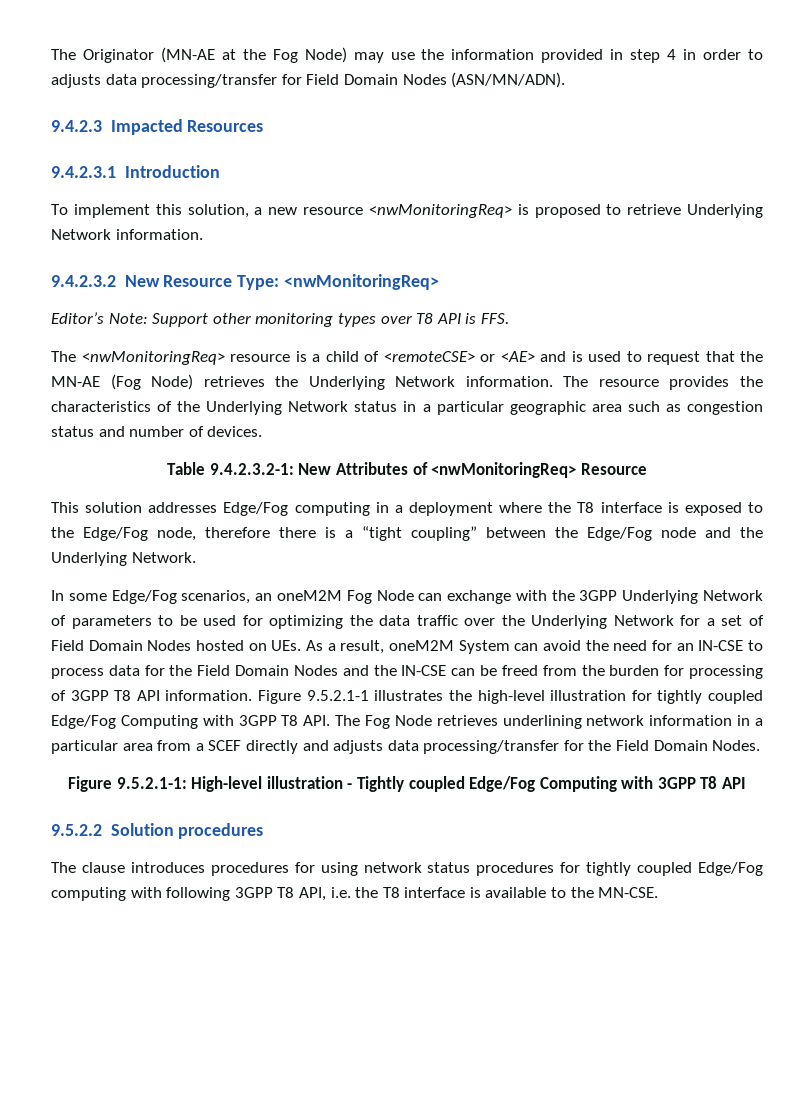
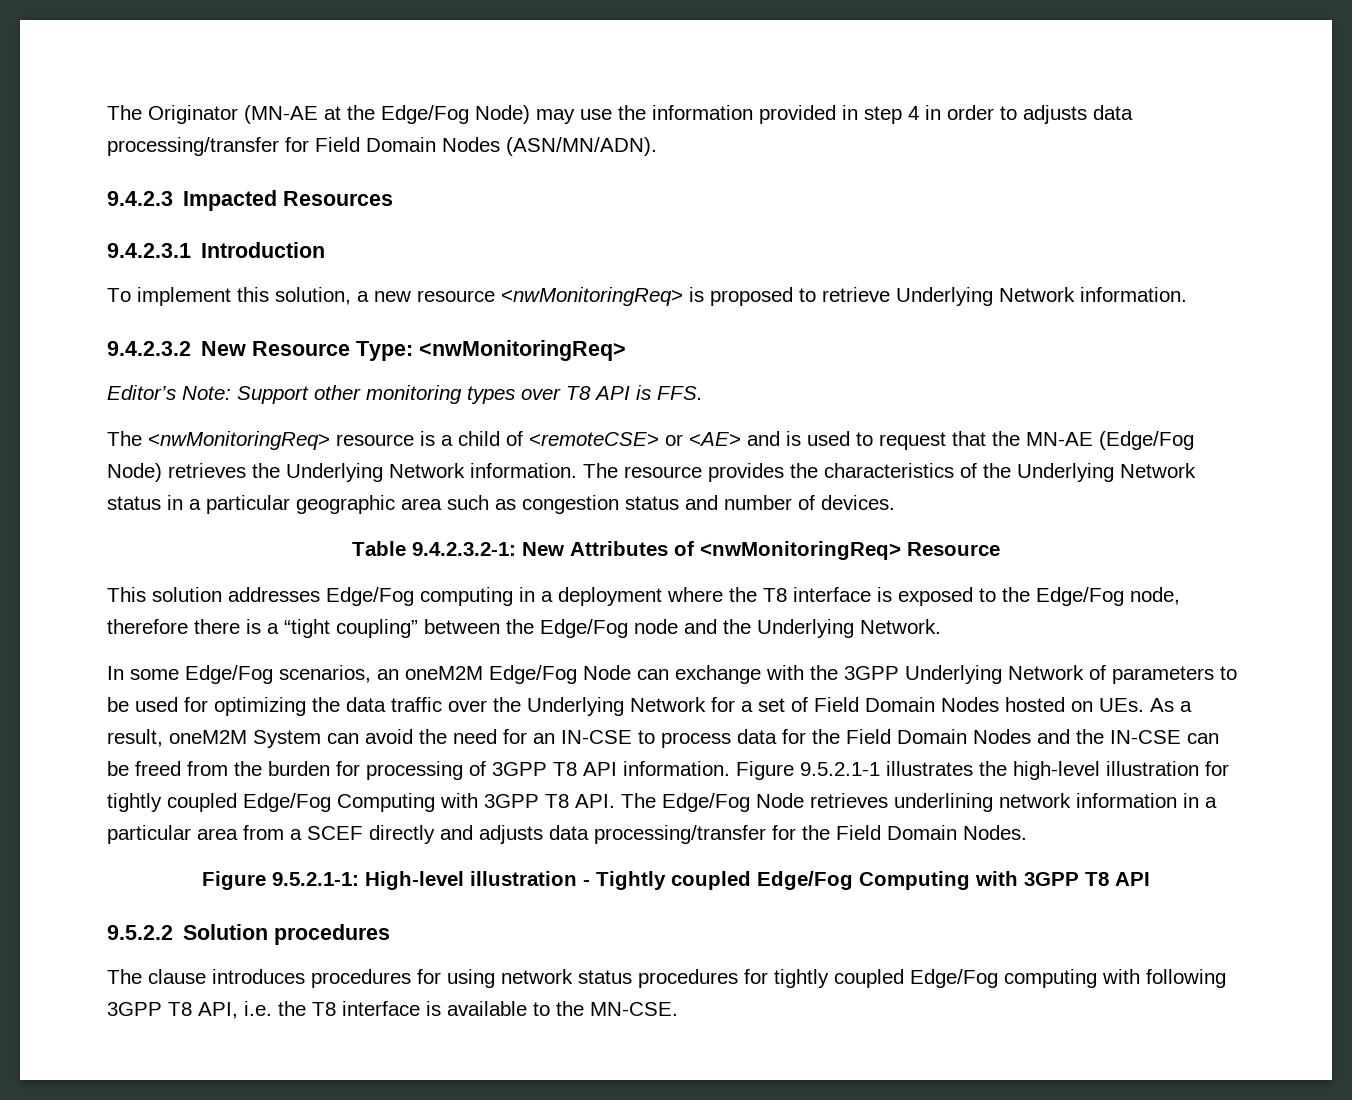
- The Originator (MN-AE at the Fog Node) may use the information provided in step 4 in order to adjusts data processing/transfer for Field Domain Nodes (ASN/MN/ADN).
+ The Originator (MN-AE at the Edge/Fog Node) may use the information provided in step 4 in order to adjusts data processing/transfer for Field Domain Nodes (ASN/MN/ADN).
- The <nwMonitoringReq> resource is a child of <remoteCSE> or <AE> and is used to request that the MN-AE (Fog Node) retrieves the Underlying Network information.
+ The <nwMonitoringReq> resource is a child of <remoteCSE> or <AE> and is used to request that the MN-AE (Edge/Fog Node) retrieves the Underlying Network information.
- In some Edge/Fog scenarios, an oneM2M Fog Node can exchange with the 3GPP Underlying Network of parameters to be used for optimizing the data traffic over the Underlying Network for a set of Field Domain Nodes hosted on UEs. As a result, oneM2M System can avoid the need for an IN-CSE to process data for the Field Domain Nodes and the IN-CSE can be freed from the burden for processing of 3GPP T8 API information.
+ In some Edge/Fog scenarios, an oneM2M Edge/Fog Node can exchange with the 3GPP Underlying Network of parameters to be used for optimizing the data traffic over the Underlying Network for a set of Field Domain Nodes hosted on UEs. As a result, oneM2M System can avoid the need for an IN-CSE to process data for the Field Domain Nodes and the IN-CSE can be freed from the burden for processing of 3GPP T8 API information.
- Figure 9.5.2.1-1 illustrates the high-level illustration for tightly coupled Edge/Fog Computing with 3GPP T8 API. The Fog Node retrieves underlining network information in a particular area from a SCEF directly and adjusts data processing/transfer for the Field Domain Nodes.
+ Figure 9.5.2.1-1 illustrates the high-level illustration for tightly coupled Edge/Fog Computing with 3GPP T8 API. The Edge/Fog Node retrieves underlining network information in a particular area from a SCEF directly and adjusts data processing/transfer for the Field Domain Nodes.

